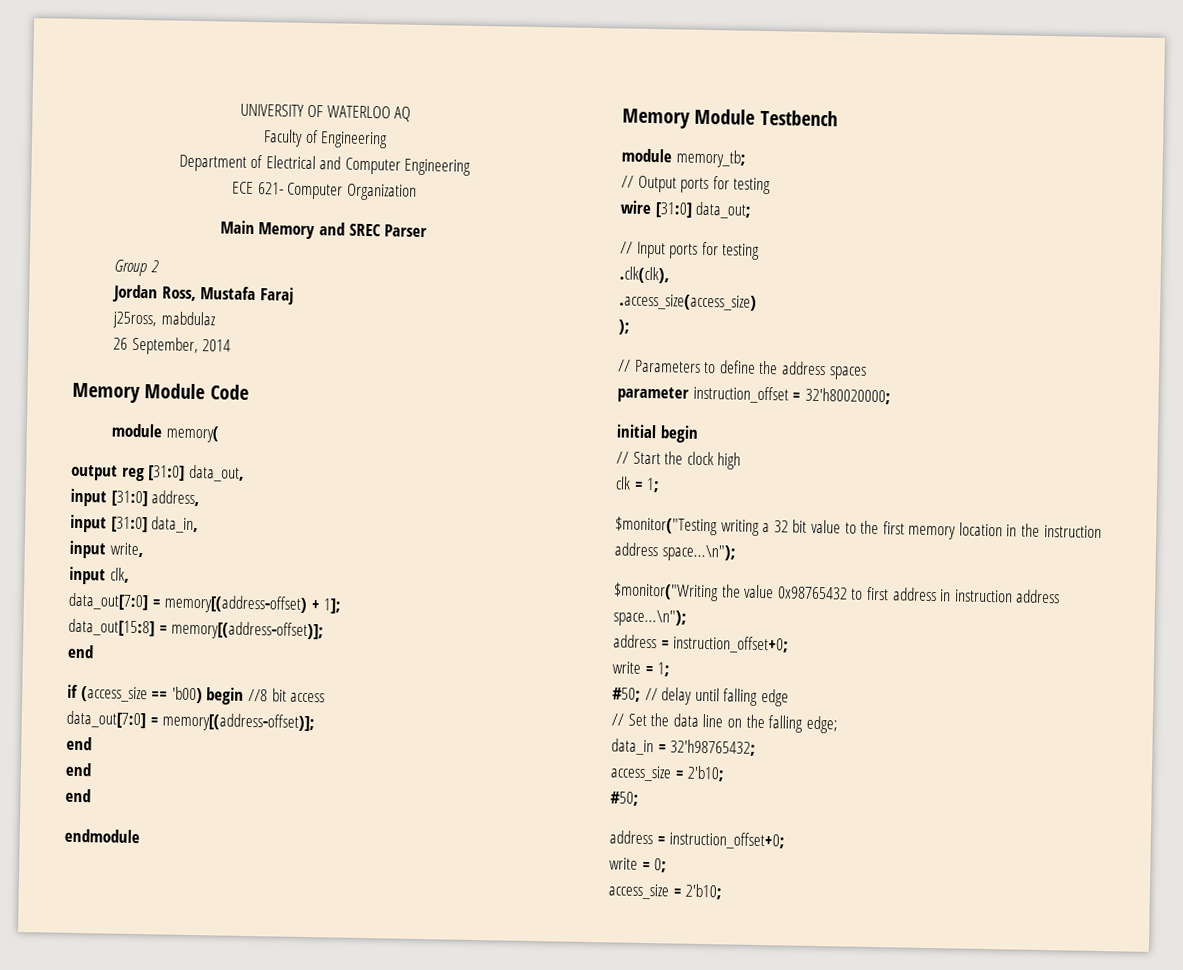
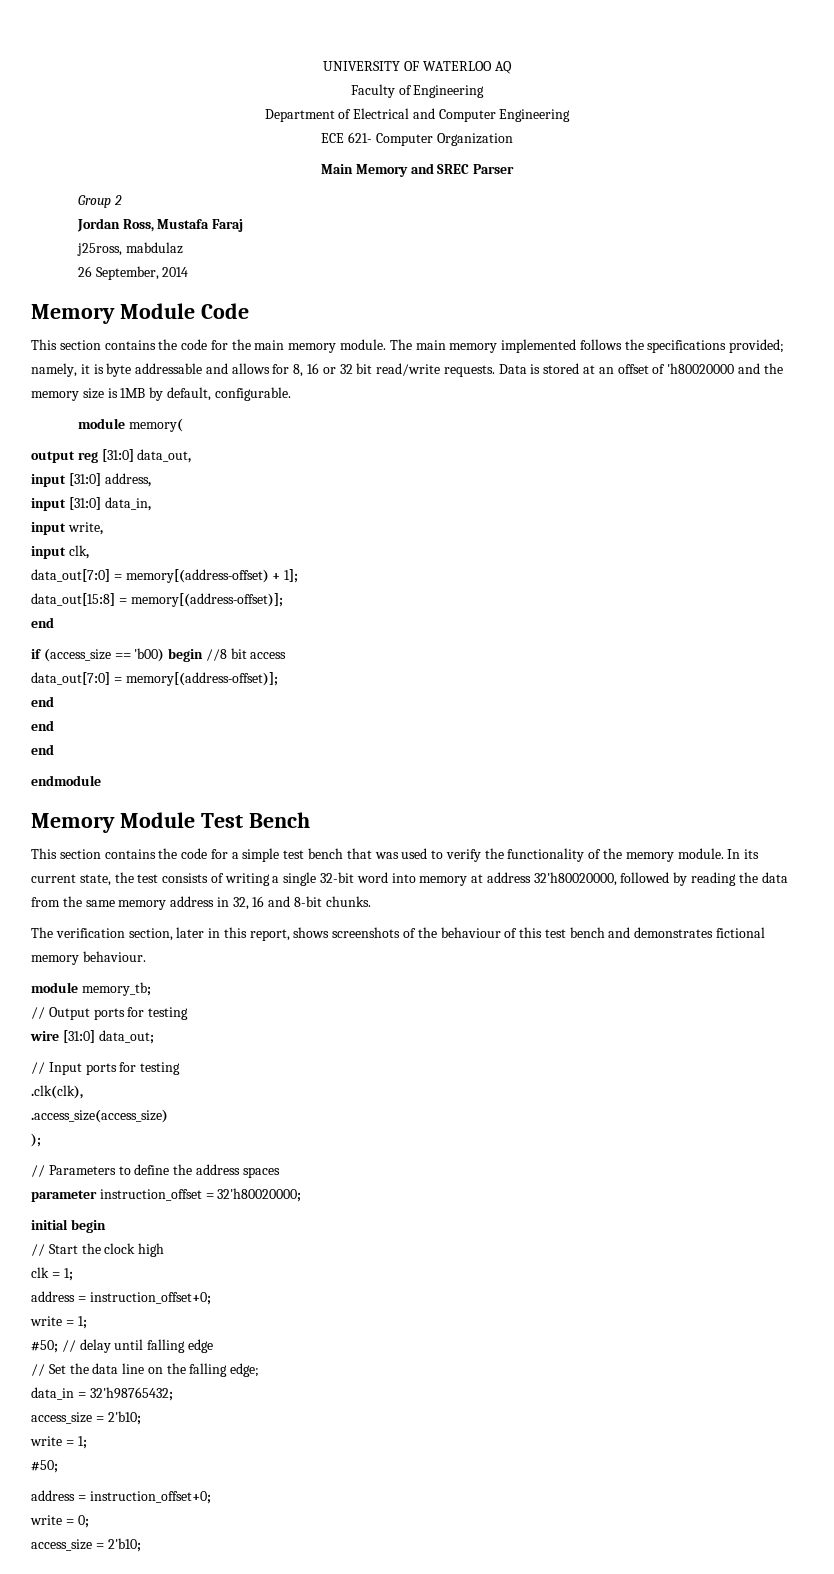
+ This section contains the code for the main memory module. The main memory implemented follows the specifications provided; namely, it is byte addressable and allows for 8, 16 or 32 bit read/write requests. Data is stored at an offset of 'h80020000 and the memory size is 1MB by default, configurable.
- Memory Module Testbench
+ Memory Module Test Bench
+ This section contains the code for a simple test bench that was used to verify the functionality of the memory module. In its current state, the test consists of writing a single 32-bit word into memory at address 32'h80020000, followed by reading the data from the same memory address in 32, 16 and 8-bit chunks.
+ The verification section, later in this report, shows screenshots of the behaviour of this test bench and demonstrates fictional memory behaviour.
- $monitor("Testing writing a 32 bit value to the first memory location in the instruction address space...\n");
- $monitor("Writing the value 0x98765432 to first address in instruction address space...\n");
  data_in = 32'h98765432;
  access_size = 2'b10;
+ write = 1;

